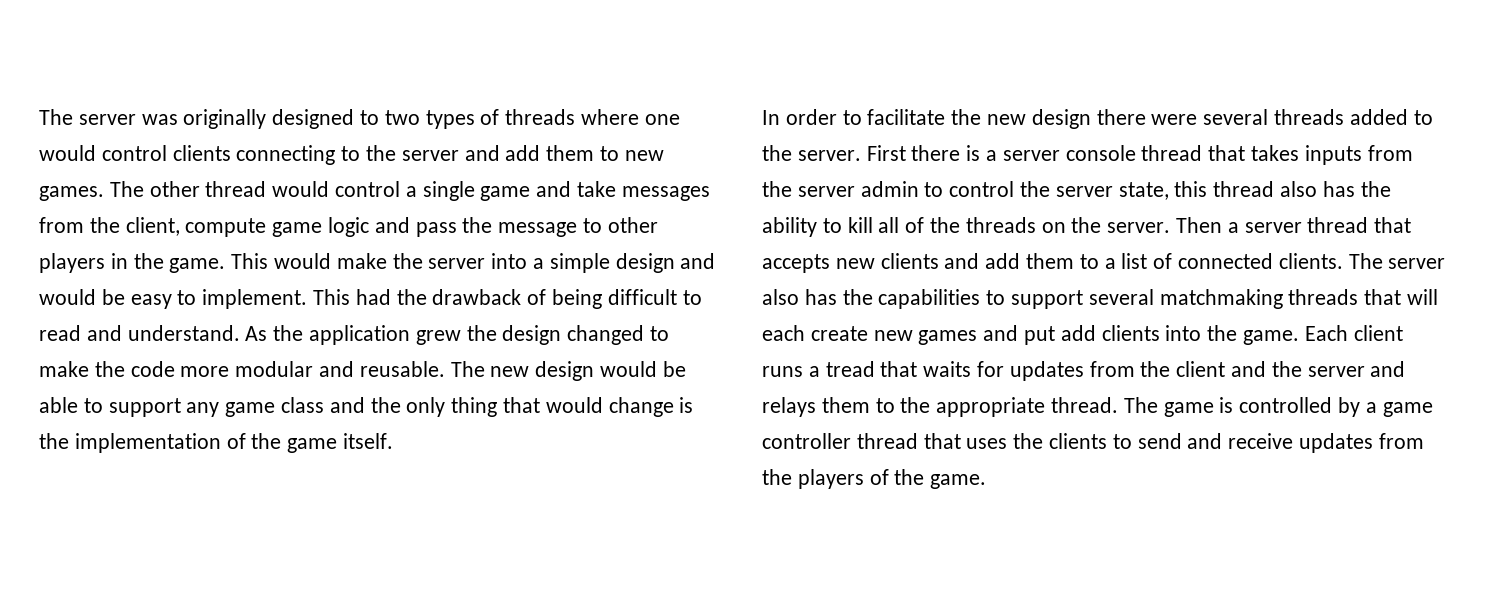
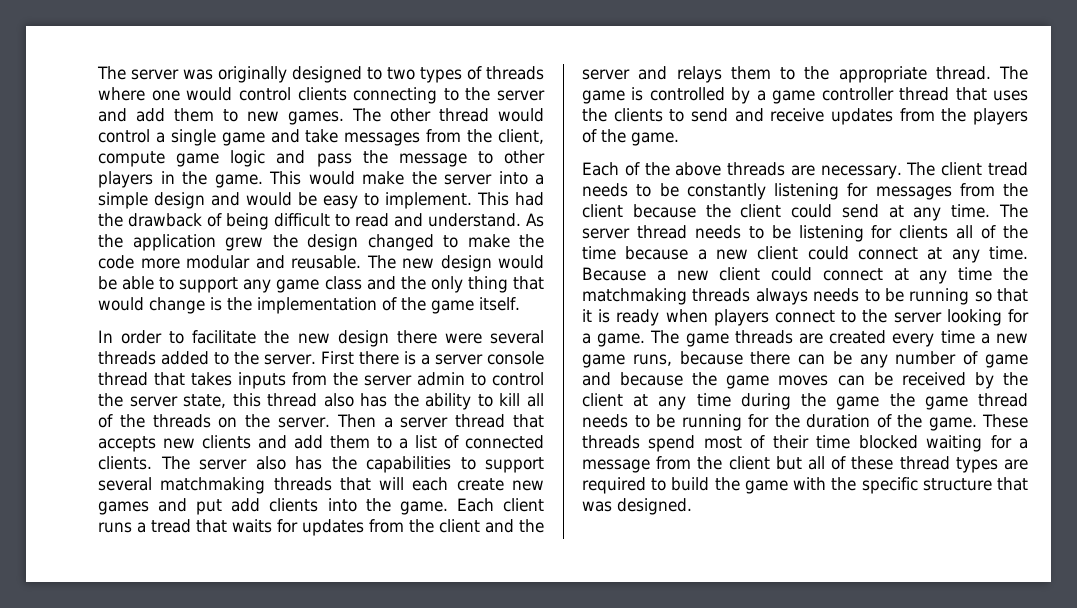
+ Each of the above threads are necessary. The client tread needs to be constantly listening for messages from the client because the client could send at any time. The server thread needs to be listening for clients all of the time because a new client could connect at any time. Because a new client could connect at any time the matchmaking threads always needs to be running so that it is ready when players connect to the server looking for a game. The game threads are created every time a new game runs, because there can be any number of game and because the game moves can be received by the client at any time during the game the game thread needs to be running for the duration of the game. These threads spend most of their time blocked waiting for a message from the client but all of these thread types are required to build the game with the specific structure that was designed.

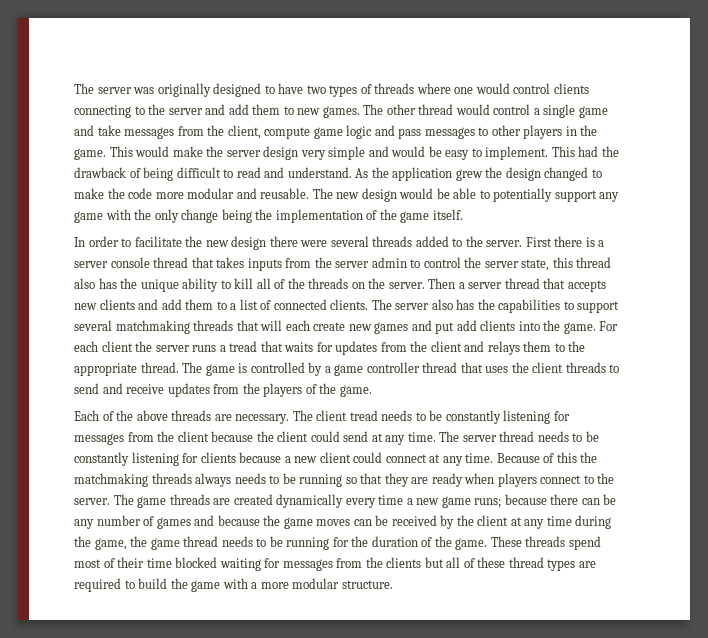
- The server was originally designed to two types of threads where one would control clients connecting to the server and add them to new games.
+ The server was originally designed to have two types of threads where one would control clients connecting to the server and add them to new games.
- The other thread would control a single game and take messages from the client, compute game logic and pass the message to other players in the game.
+ The other thread would control a single game and take messages from the client, compute game logic and pass messages to other players in the game.
- This would make the server into a simple design and would be easy to implement.
+ This would make the server design very simple and would be easy to implement.
- The new design would be able to support any game class and the only thing that would change is the implementation of the game itself.
+ The new design would be able to potentially support any game with the only change being the implementation of the game itself.
- First there is a server console thread that takes inputs from the server admin to control the server state, this thread also has the ability to kill all of the threads on the server.
+ First there is a server console thread that takes inputs from the server admin to control the server state, this thread also has the unique ability to kill all of the threads on the server.
- Each client runs a tread that waits for updates from the client and the server and relays them to the appropriate thread.
+ For each client the server runs a tread that waits for updates from the client and relays them to the appropriate thread.
- The game is controlled by a game controller thread that uses the clients to send and receive updates from the players of the game.
+ The game is controlled by a game controller thread that uses the client threads to send and receive updates from the players of the game.
- The server thread needs to be listening for clients all of the time because a new client could connect at any time.
+ The server thread needs to be constantly listening for clients because a new client could connect at any time.
- Because a new client could connect at any time the matchmaking threads always needs to be running so that it is ready when players connect to the server looking for a game.
+ Because of this the matchmaking threads always needs to be running so that they are ready when players connect to the server.
- The game threads are created every time a new game runs, because there can be any number of game and because the game moves can be received by the client at any time during the game the game thread needs to be running for the duration of the game.
+ The game threads are created dynamically every time a new game runs; because there can be any number of games and because the game moves can be received by the client at any time during the game, the game thread needs to be running for the duration of the game.
- These threads spend most of their time blocked waiting for a message from the client but all of these thread types are required to build the game with the specific structure that was designed.
+ These threads spend most of their time blocked waiting for messages from the clients but all of these thread types are required to build the game with a more modular structure.

